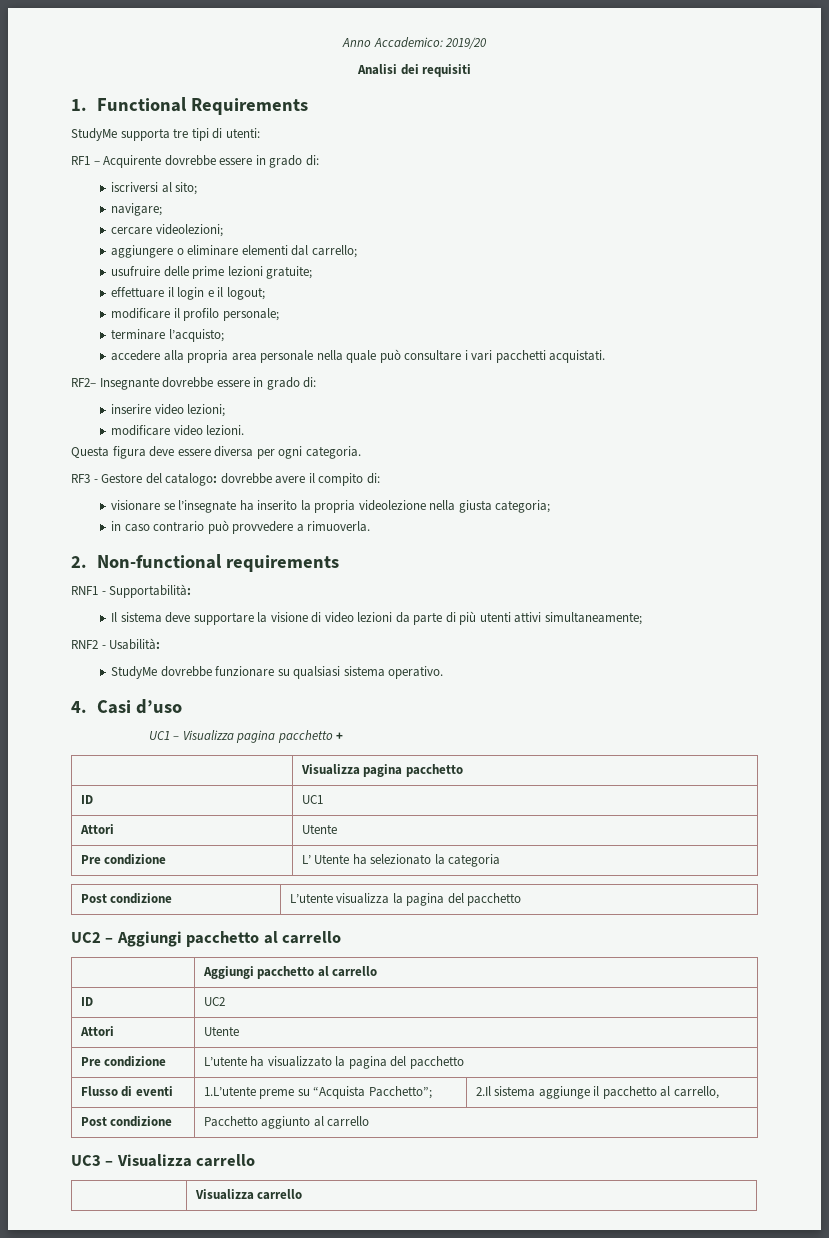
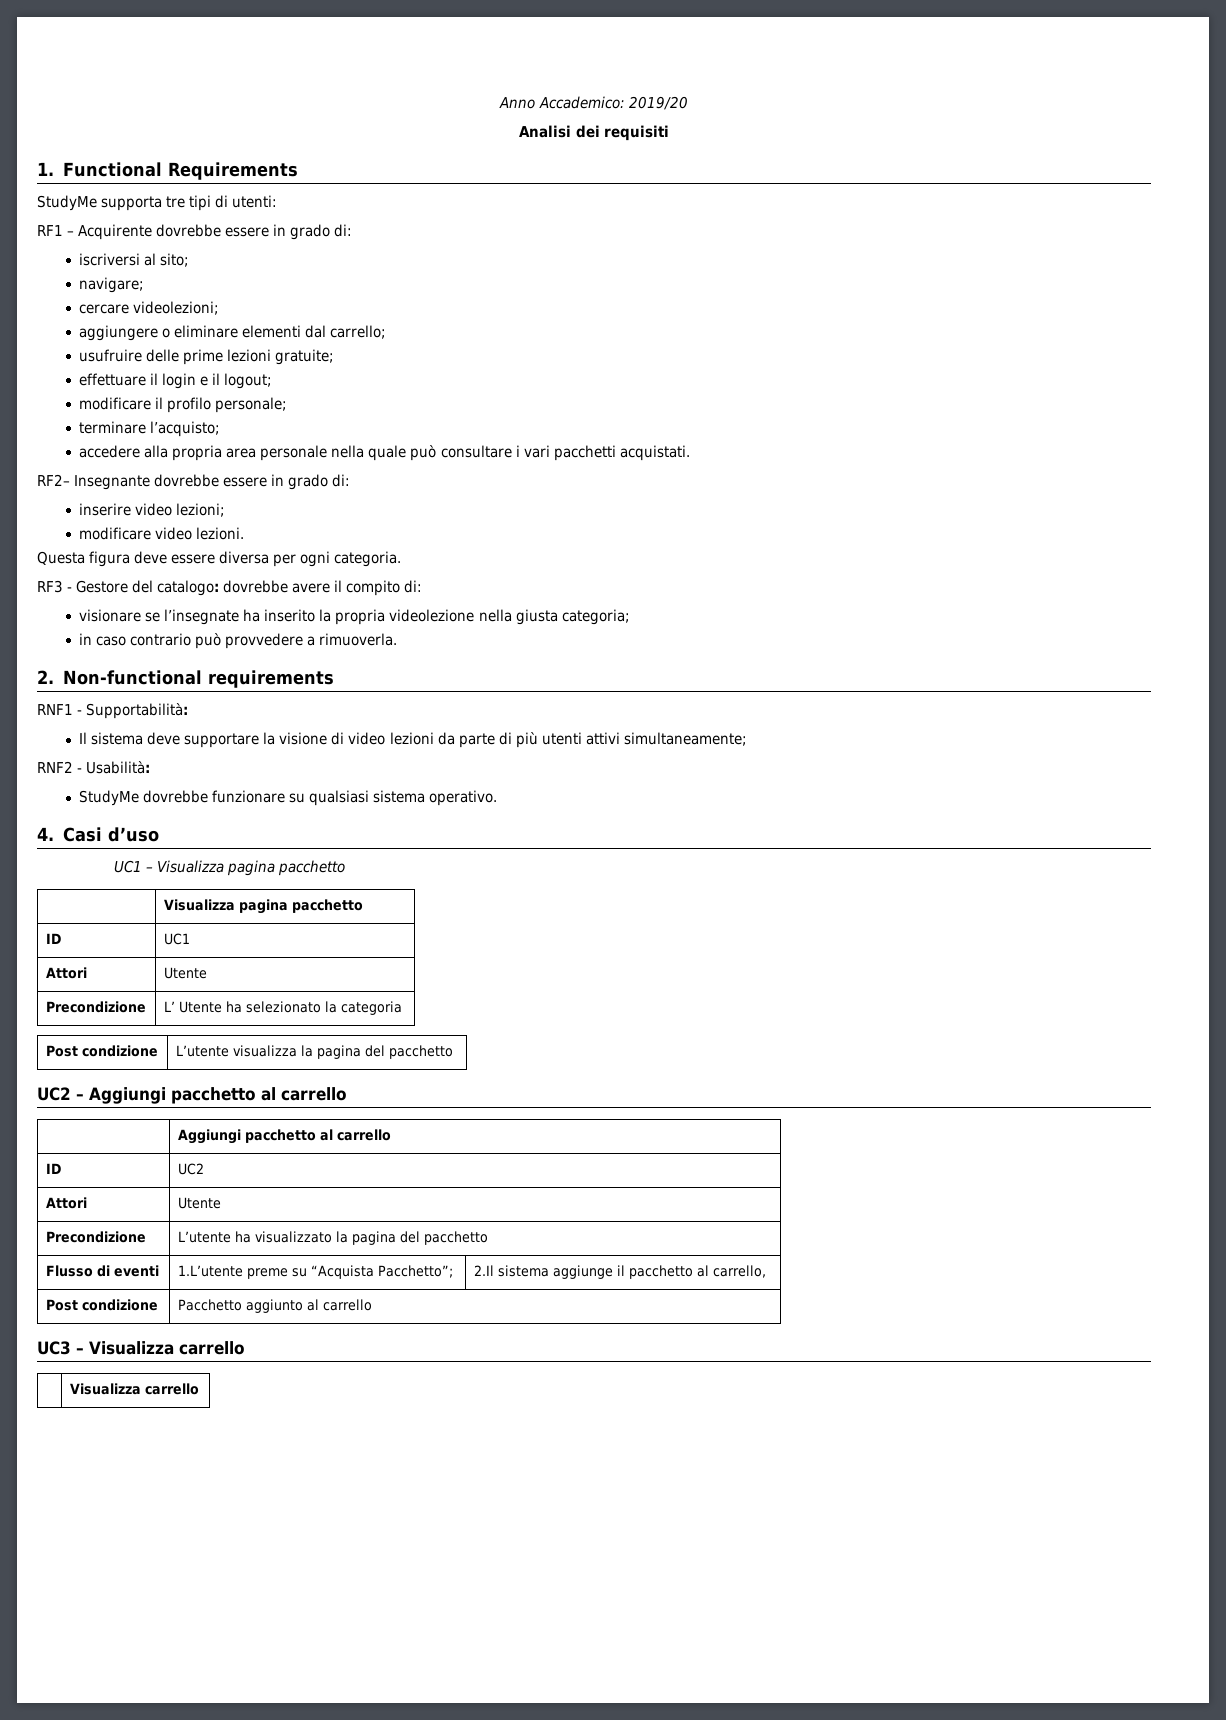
- UC1 – Visualizza pagina pacchetto +
+ UC1 – Visualizza pagina pacchetto
- Pre condizione | L’ Utente ha selezionato la categoria
+ Precondizione | L’ Utente ha selezionato la categoria
- Pre condizione | L’utente ha visualizzato la pagina del pacchetto
+ Precondizione | L’utente ha visualizzato la pagina del pacchetto

